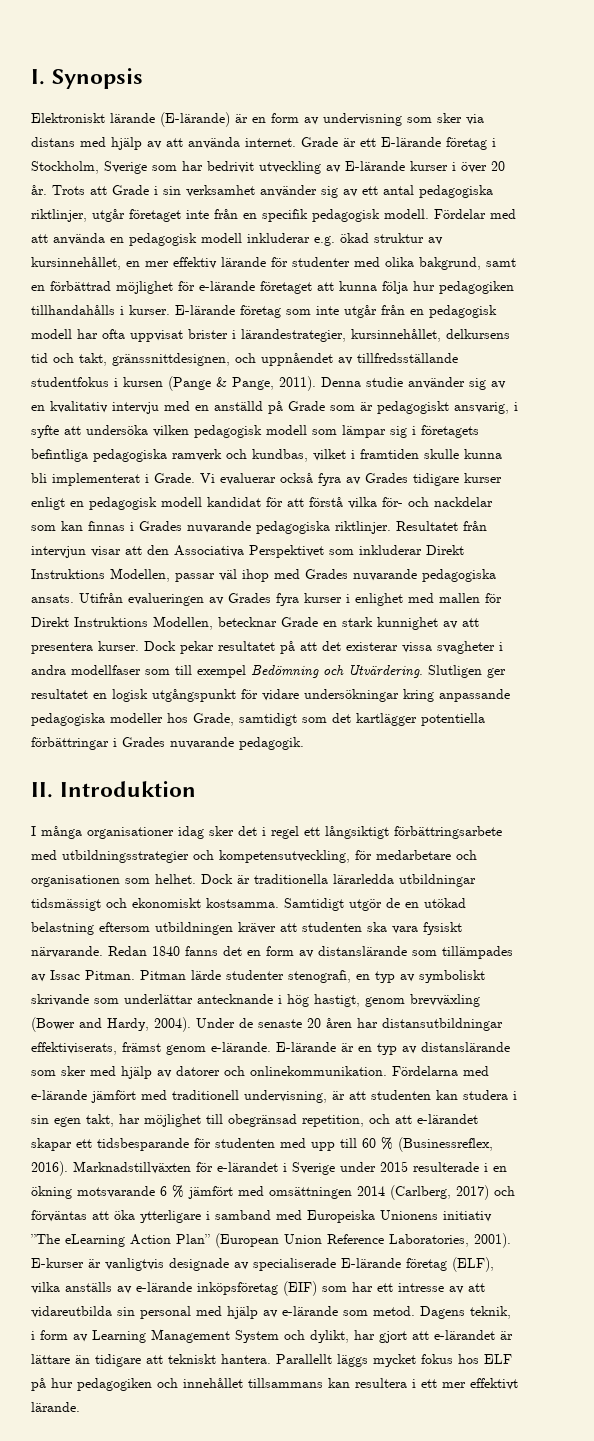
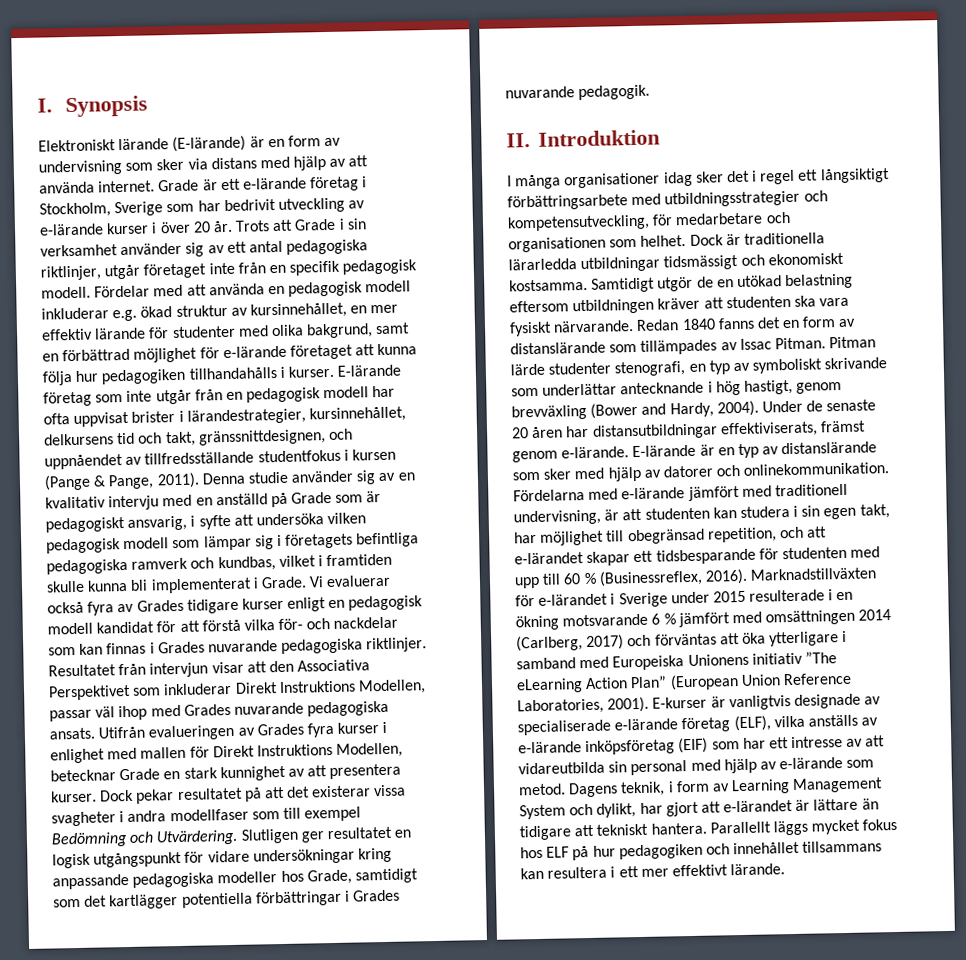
- Grade är ett E-lärande företag i Stockholm, Sverige som har bedrivit utveckling av E-lärande kurser i över 20 år.
+ Grade är ett e-lärande företag i Stockholm, Sverige som har bedrivit utveckling av e-lärande kurser i över 20 år.
- E-kurser är vanligtvis designade av specialiserade E-lärande företag (ELF), vilka anställs av e-lärande inköpsföretag (EIF) som har ett intresse av att vidareutbilda sin personal med hjälp av e-lärande som metod.
+ E-kurser är vanligtvis designade av specialiserade e-lärande företag (ELF), vilka anställs av e-lärande inköpsföretag (EIF) som har ett intresse av att vidareutbilda sin personal med hjälp av e-lärande som metod.

